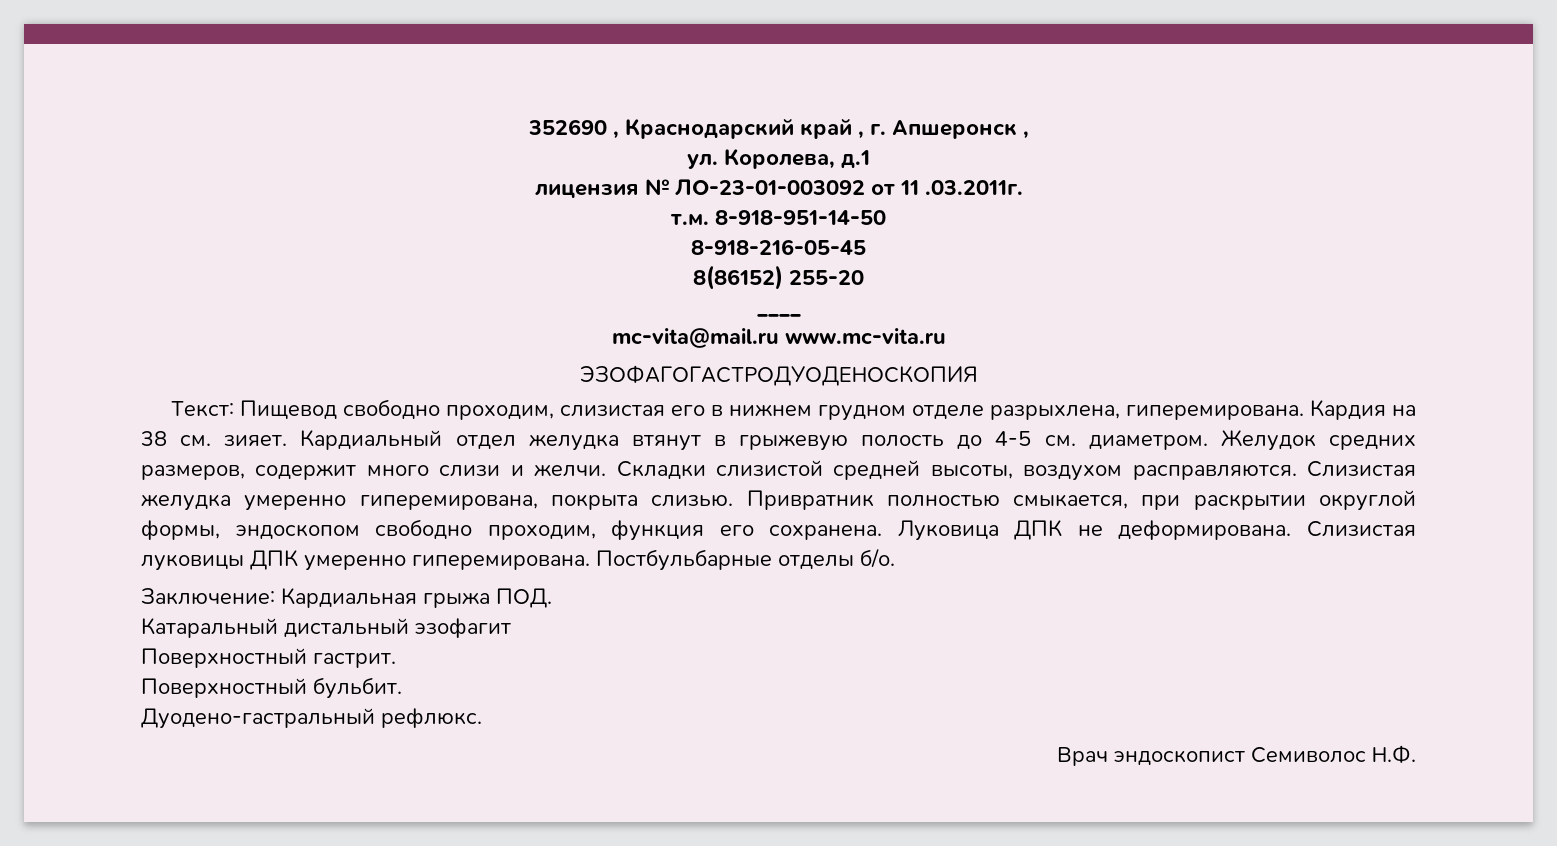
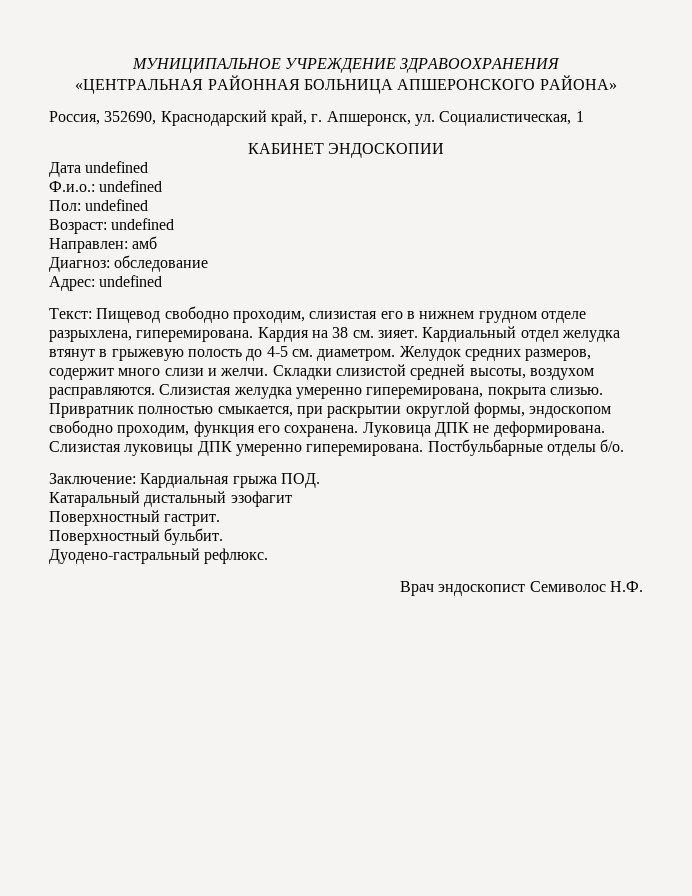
- 352690 , Краснодарский край , г. Апшеронск ,
- ул. Королева, д.1
- лицензия № ЛО-23-01-003092 от 11 .03.2011г.
- т.м. 8-918-951-14-50
- 8-918-216-05-45
- 8(86152) 255-20
- ____
- mc-vita@mail.ru www.mc-vita.ru
- ЭЗОФАГОГАСТРОДУОДЕНОСКОПИЯ
+ МУНИЦИПАЛЬНОЕ УЧРЕЖДЕНИЕ ЗДРАВООХРАНЕНИЯ
+ «ЦЕНТРАЛЬНАЯ РАЙОННАЯ БОЛЬНИЦА АПШЕРОНСКОГО РАЙОНА»
+ Россия, 352690, Краснодарский край, г. Апшеронск, ул. Социалистическая, 1
+ КАБИНЕТ ЭНДОСКОПИИ
+ Дата undefined
+ Ф.и.о.: undefined
+ Пол: undefined
+ Возраст: undefined
+ Направлен: амб
+ Диагноз: обследование
+ Адрес: undefined

